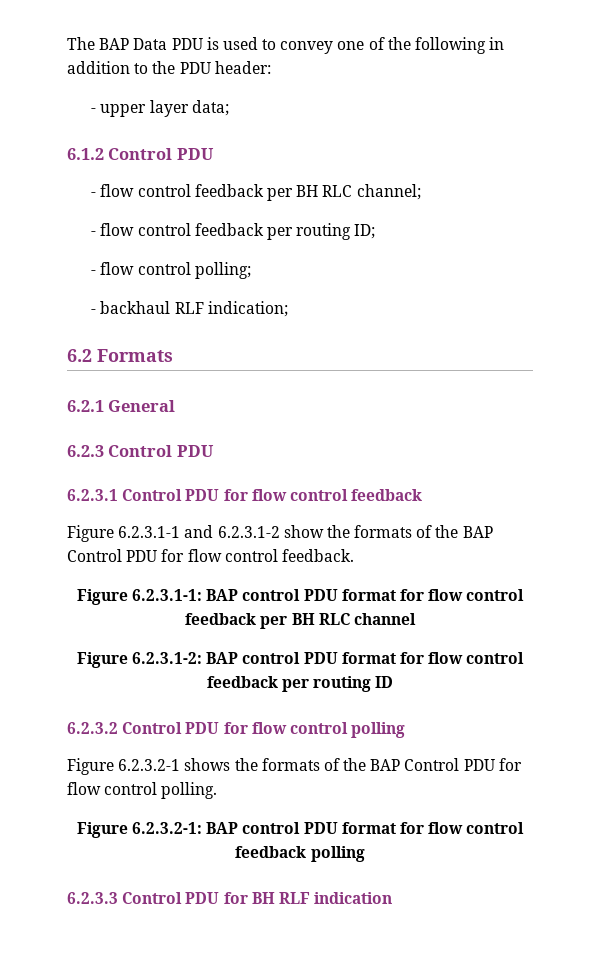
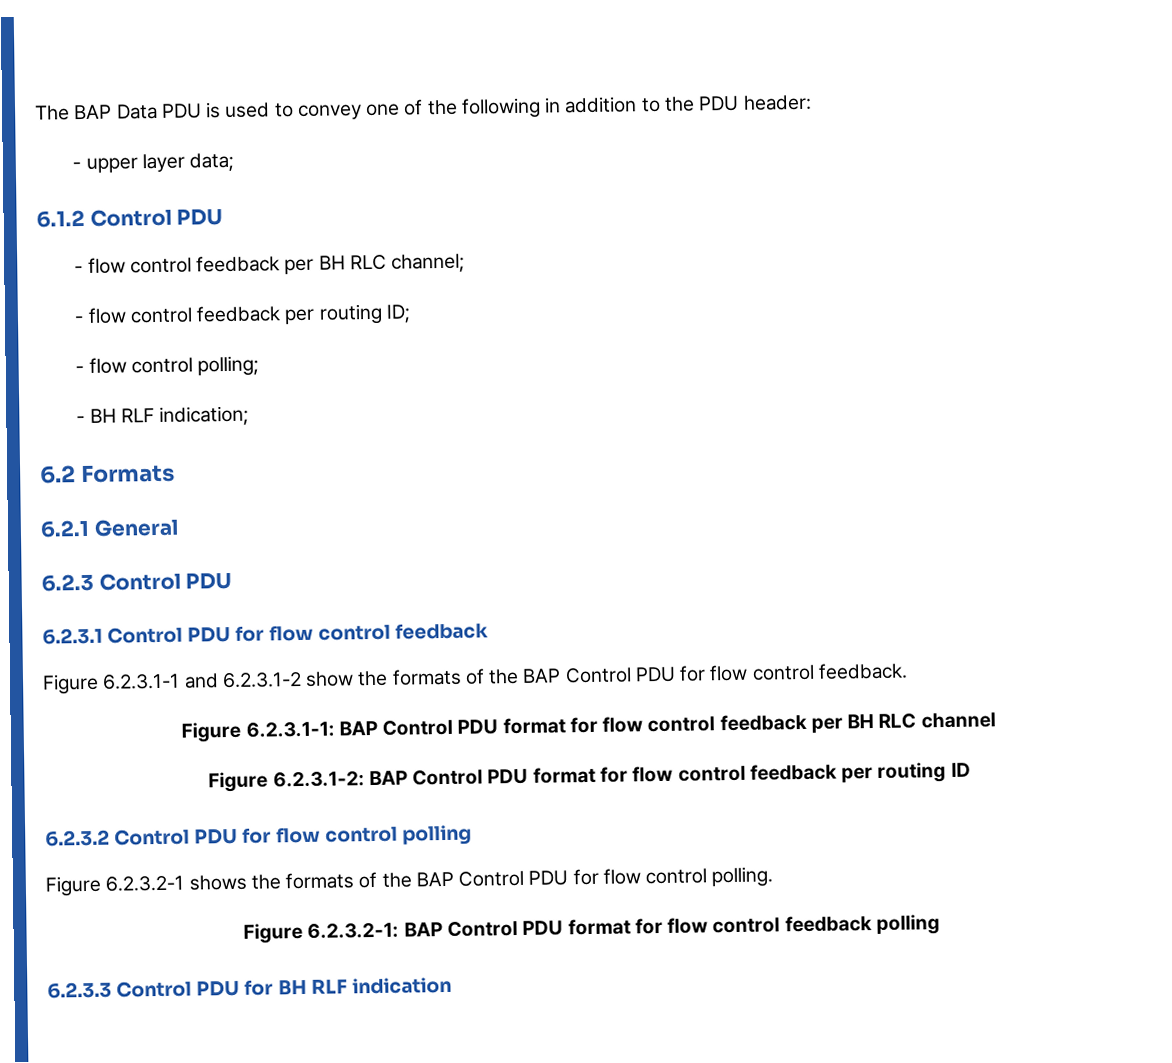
- - backhaul RLF indication;
+ - BH RLF indication;
- Figure 6.2.3.1-1: BAP control PDU format for flow control feedback per BH RLC channel
+ Figure 6.2.3.1-1: BAP Control PDU format for flow control feedback per BH RLC channel
- Figure 6.2.3.1-2: BAP control PDU format for flow control feedback per routing ID
+ Figure 6.2.3.1-2: BAP Control PDU format for flow control feedback per routing ID
- Figure 6.2.3.2-1: BAP control PDU format for flow control feedback polling
+ Figure 6.2.3.2-1: BAP Control PDU format for flow control feedback polling

